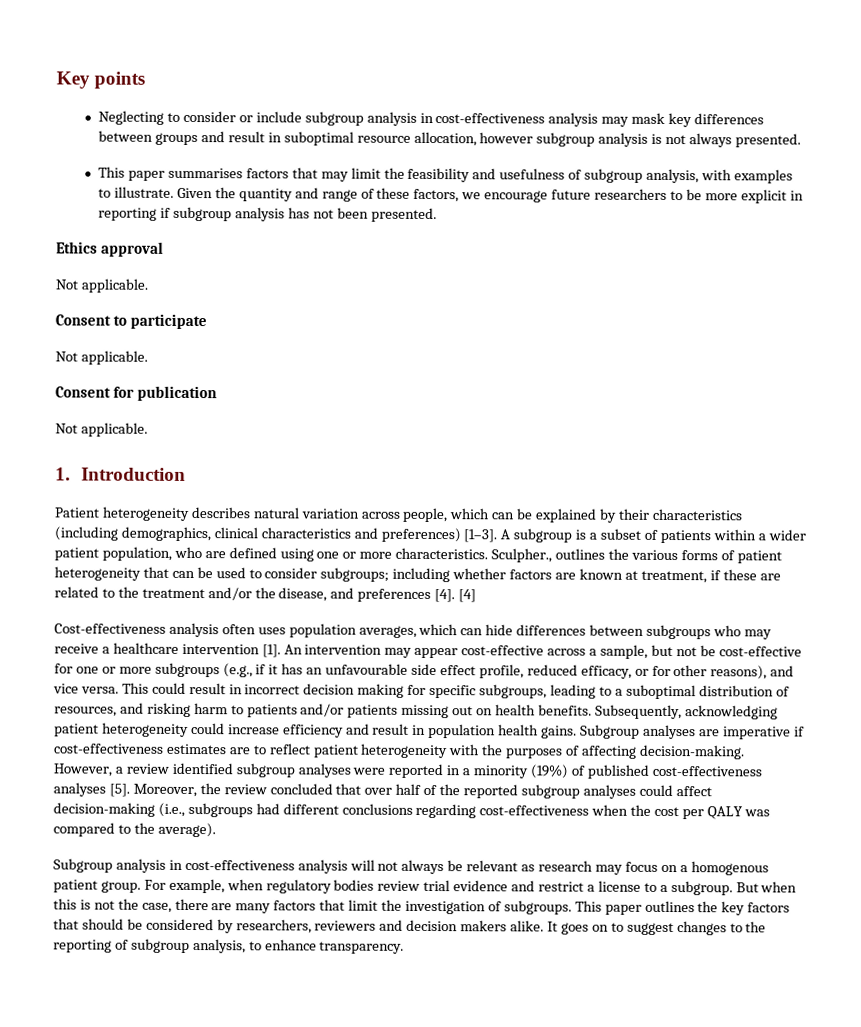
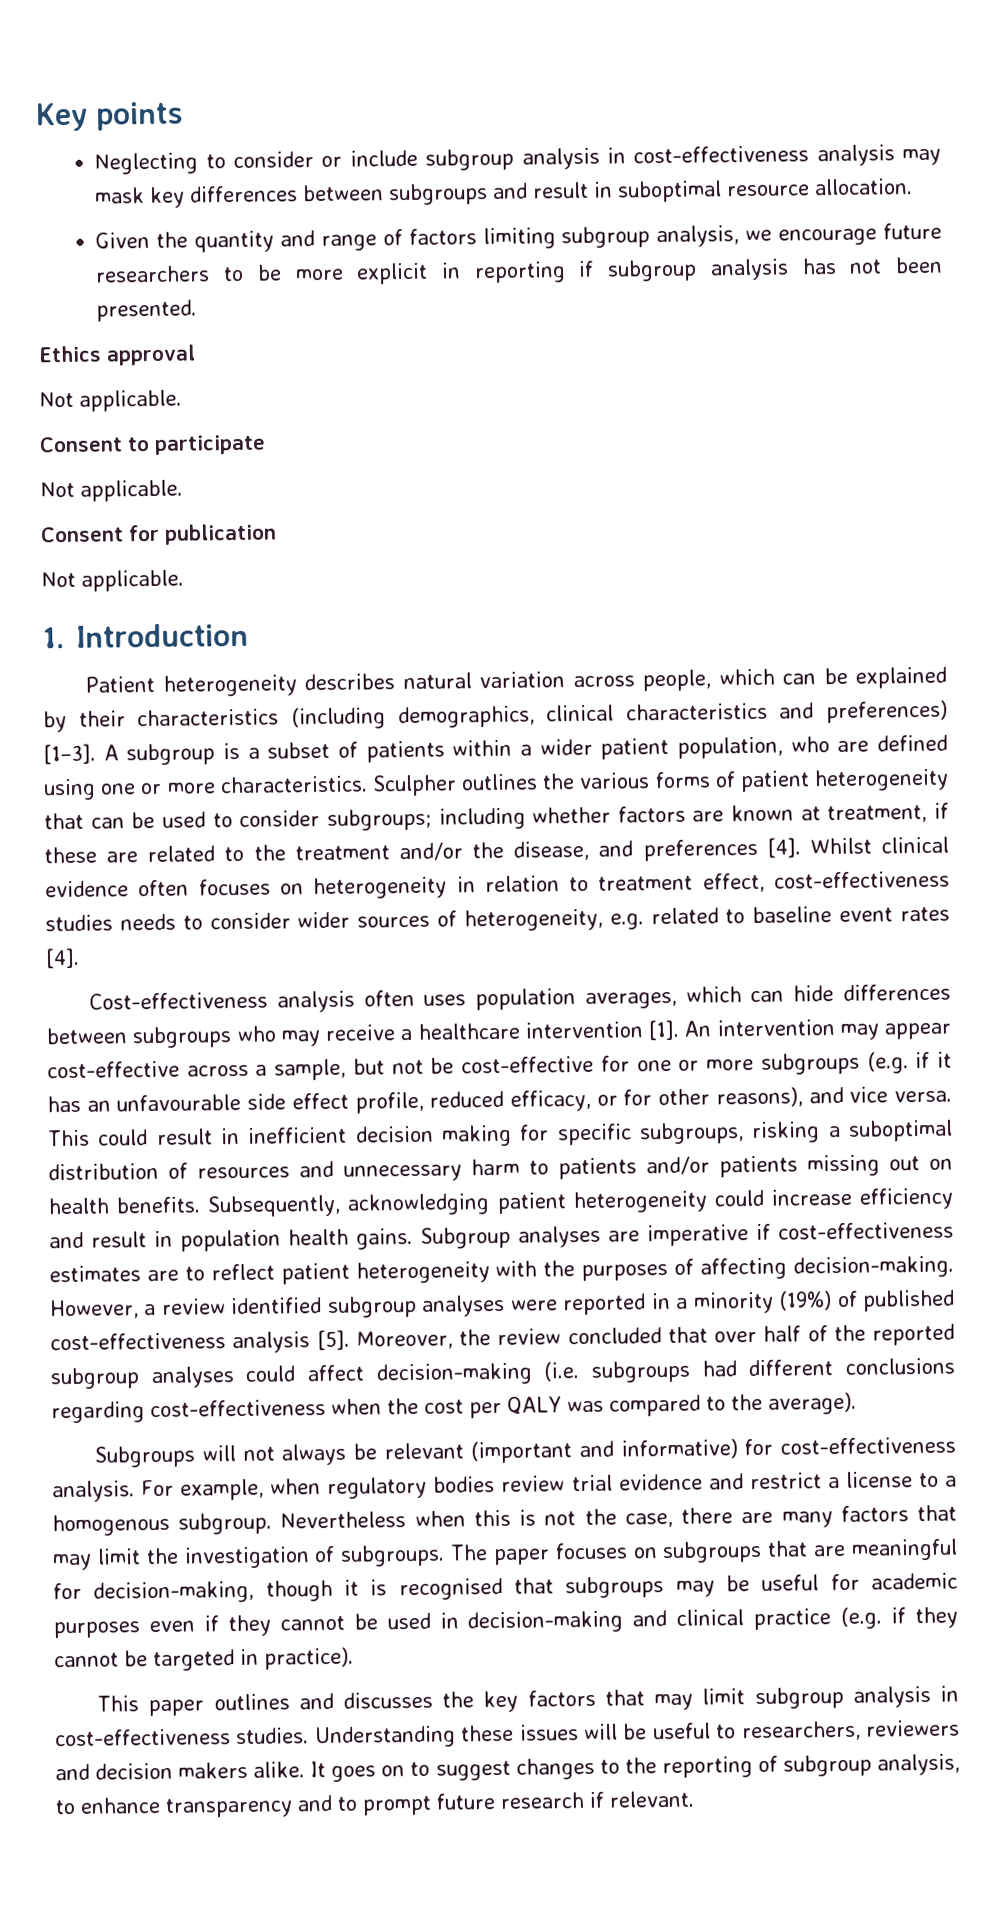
- Neglecting to consider or include subgroup analysis in cost-effectiveness analysis may mask key differences between groups and result in suboptimal resource allocation, however subgroup analysis is not always presented.
- This paper summarises factors that may limit the feasibility and usefulness of subgroup analysis, with examples to illustrate. Given the quantity and range of these factors, we encourage future researchers to be more explicit in reporting if subgroup analysis has not been presented.
+ Neglecting to consider or include subgroup analysis in cost-effectiveness analysis may mask key differences between subgroups and result in suboptimal resource allocation.
+ Given the quantity and range of factors limiting subgroup analysis, we encourage future researchers to be more explicit in reporting if subgroup analysis has not been presented.
- Sculpher., outlines the various forms of patient heterogeneity that can be used to consider subgroups; including whether factors are known at treatment, if these are related to the treatment and/or the disease, and preferences [4].
+ Sculpher outlines the various forms of patient heterogeneity that can be used to consider subgroups; including whether factors are known at treatment, if these are related to the treatment and/or the disease, and preferences [4].
- [4]
+ Whilst clinical evidence often focuses on heterogeneity in relation to treatment effect, cost-effectiveness studies needs to consider wider sources of heterogeneity, e.g. related to baseline event rates [4].
- An intervention may appear cost-effective across a sample, but not be cost-effective for one or more subgroups (e.g., if it has an unfavourable side effect profile, reduced efficacy, or for other reasons), and vice versa.
+ An intervention may appear cost-effective across a sample, but not be cost-effective for one or more subgroups (e.g. if it has an unfavourable side effect profile, reduced efficacy, or for other reasons), and vice versa.
- This could result in incorrect decision making for specific subgroups, leading to a suboptimal distribution of resources, and risking harm to patients and/or patients missing out on health benefits.
+ This could result in inefficient decision making for specific subgroups, risking a suboptimal distribution of resources and unnecessary harm to patients and/or patients missing out on health benefits.
- However, a review identified subgroup analyses were reported in a minority (19%) of published cost-effectiveness analyses [5].
+ However, a review identified subgroup analyses were reported in a minority (19%) of published cost-effectiveness analysis [5].
- Moreover, the review concluded that over half of the reported subgroup analyses could affect decision-making (i.e., subgroups had different conclusions regarding cost-effectiveness when the cost per QALY was compared to the average).
+ Moreover, the review concluded that over half of the reported subgroup analyses could affect decision-making (i.e. subgroups had different conclusions regarding cost-effectiveness when the cost per QALY was compared to the average).
- Subgroup analysis in cost-effectiveness analysis will not always be relevant as research may focus on a homogenous patient group.
+ Subgroups will not always be relevant (important and informative) for cost-effectiveness analysis.
- For example, when regulatory bodies review trial evidence and restrict a license to a subgroup. But when this is not the case, there are many factors that limit the investigation of subgroups. This paper outlines the key factors that should be considered by researchers, reviewers and decision makers alike.
+ For example, when regulatory bodies review trial evidence and restrict a license to a homogenous subgroup. Nevertheless when this is not the case, there are many factors that may limit the investigation of subgroups. The paper focuses on subgroups that are meaningful for decision-making, though it is recognised that subgroups may be useful for academic purposes even if they cannot be used in decision-making and clinical practice (e.g. if they cannot be targeted in practice).
+ This paper outlines and discusses the key factors that may limit subgroup analysis in cost-effectiveness studies. Understanding these issues will be useful to researchers, reviewers and decision makers alike.
- It goes on to suggest changes to the reporting of subgroup analysis, to enhance transparency.
+ It goes on to suggest changes to the reporting of subgroup analysis, to enhance transparency and to prompt future research if relevant.

